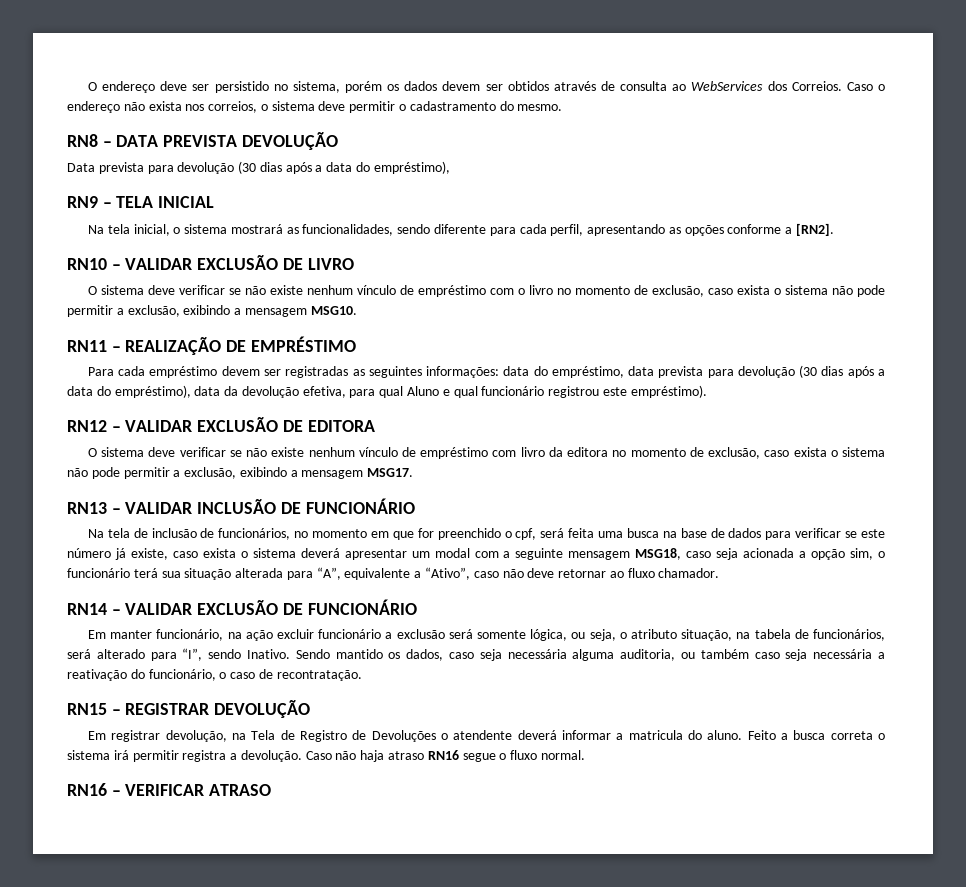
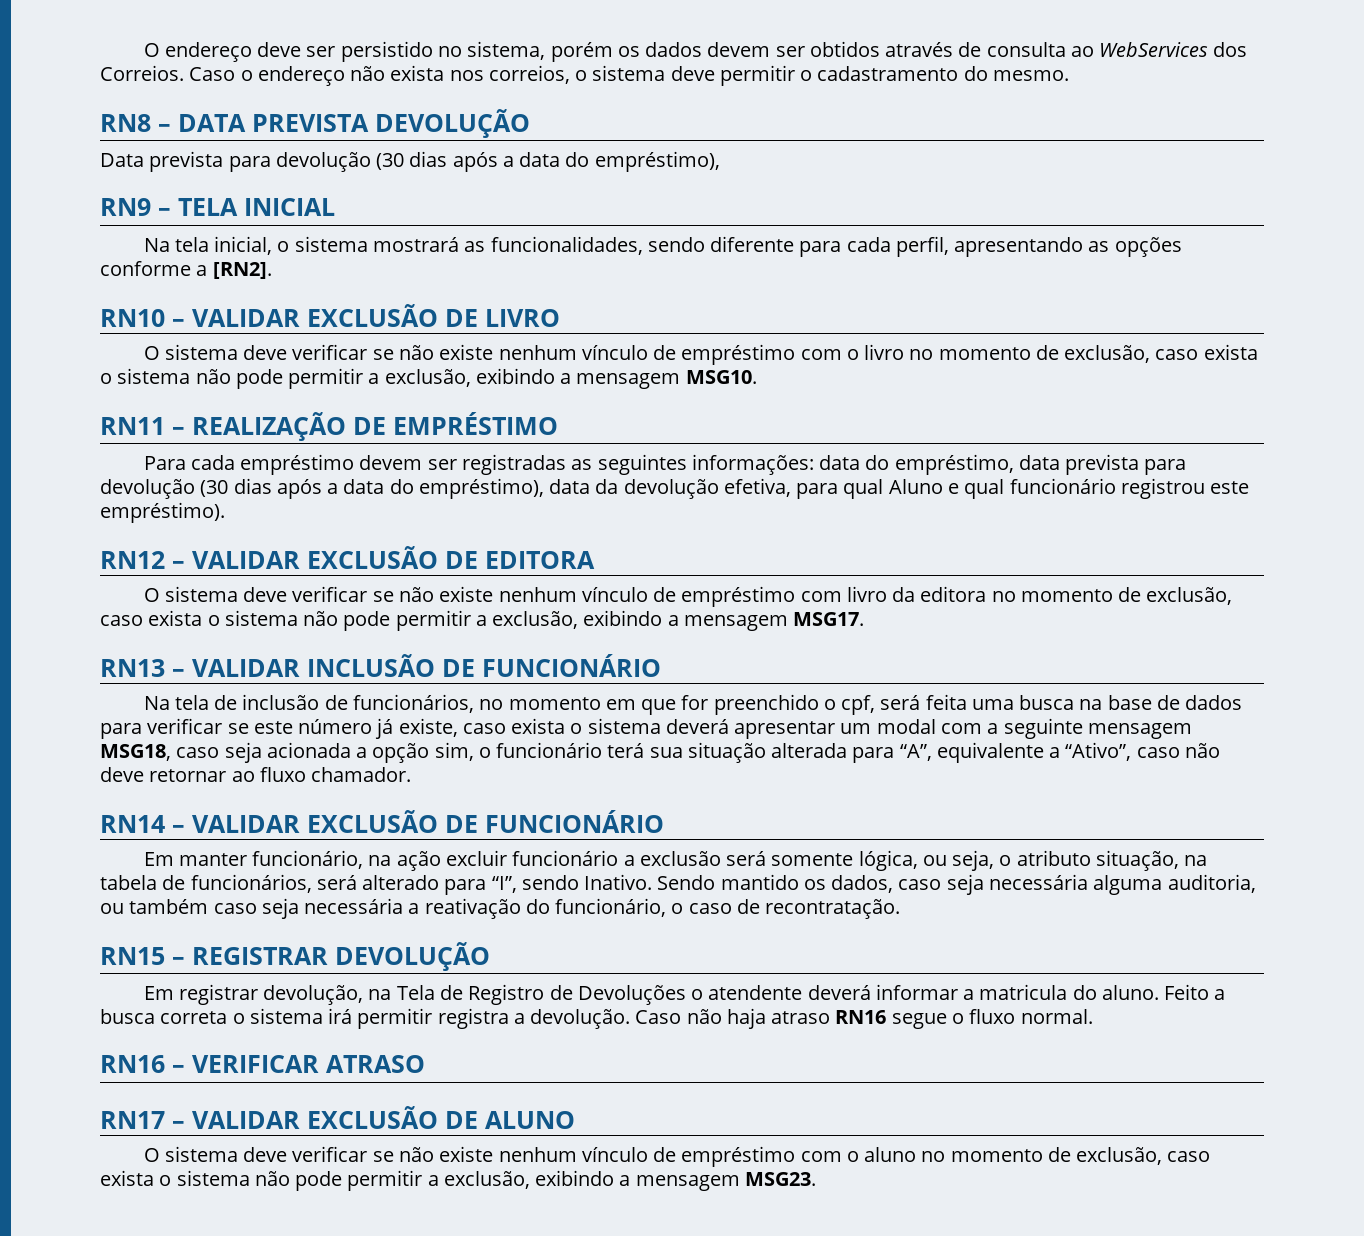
+ RN17 – VALIDAR EXCLUSÃO DE ALUNO
+ O sistema deve verificar se não existe nenhum vínculo de empréstimo com o aluno no momento de exclusão, caso exista o sistema não pode permitir a exclusão, exibindo a mensagem MSG23.

